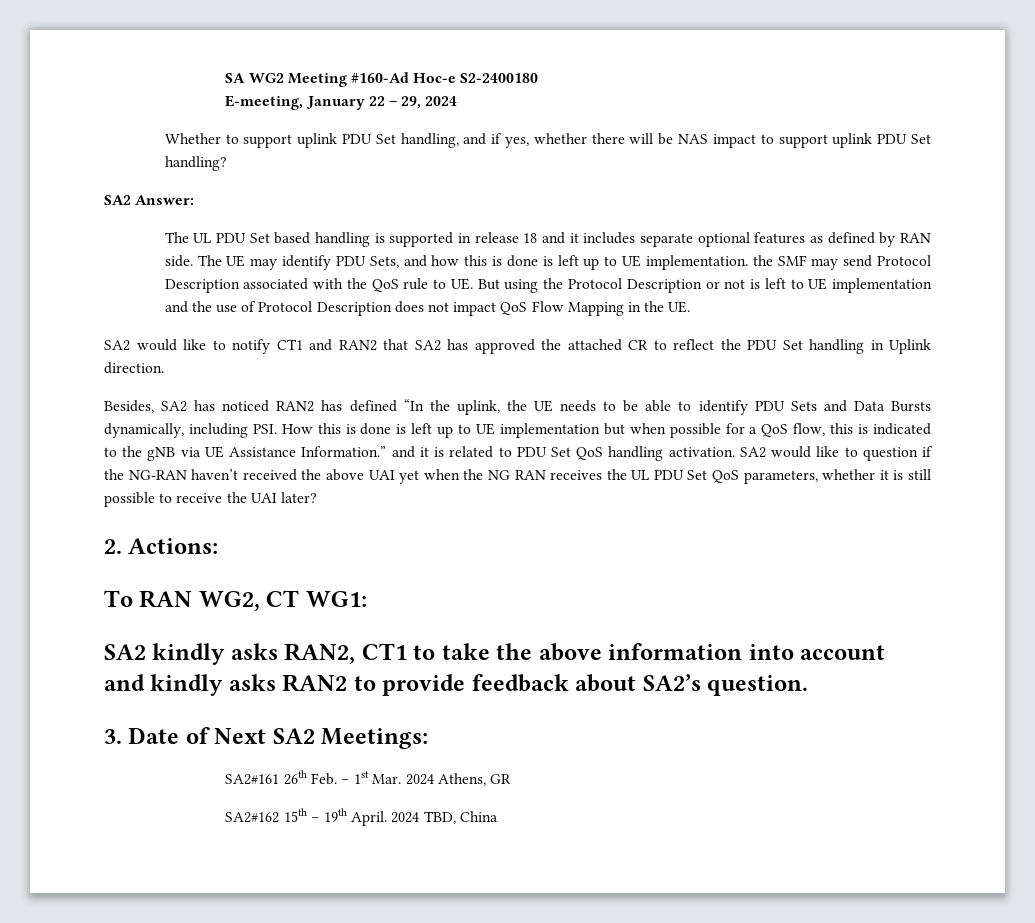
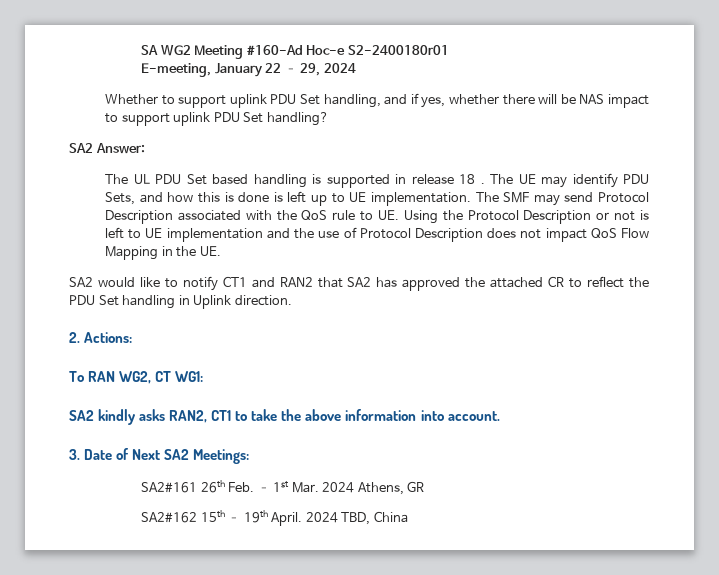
- SA WG2 Meeting #160-Ad Hoc-e S2-2400180
+ SA WG2 Meeting #160-Ad Hoc-e S2-2400180r01
- The UL PDU Set based handling is supported in release 18 and it includes separate optional features as defined by RAN side.
+ The UL PDU Set based handling is supported in release 18 .
- The UE may identify PDU Sets, and how this is done is left up to UE implementation. the SMF may send Protocol Description associated with the QoS rule to UE. But using the Protocol Description or not is left to UE implementation and the use of Protocol Description does not impact QoS Flow Mapping in the UE.
+ The UE may identify PDU Sets, and how this is done is left up to UE implementation. The SMF may send Protocol Description associated with the QoS rule to UE. Using the Protocol Description or not is left to UE implementation and the use of Protocol Description does not impact QoS Flow Mapping in the UE.
- Besides, SA2 has noticed RAN2 has defined “In the uplink, the UE needs to be able to identify PDU Sets and Data Bursts dynamically, including PSI. How this is done is left up to UE implementation but when possible for a QoS flow, this is indicated to the gNB via UE Assistance Information.” and it is related to PDU Set QoS handling activation. SA2 would like to question if the NG-RAN haven’t received the above UAI yet when the NG RAN receives the UL PDU Set QoS parameters, whether it is still possible to receive the UAI later?
- SA2 kindly asks RAN2, CT1 to take the above information into account and kindly asks RAN2 to provide feedback about SA2’s question.
+ SA2 kindly asks RAN2, CT1 to take the above information into account.

